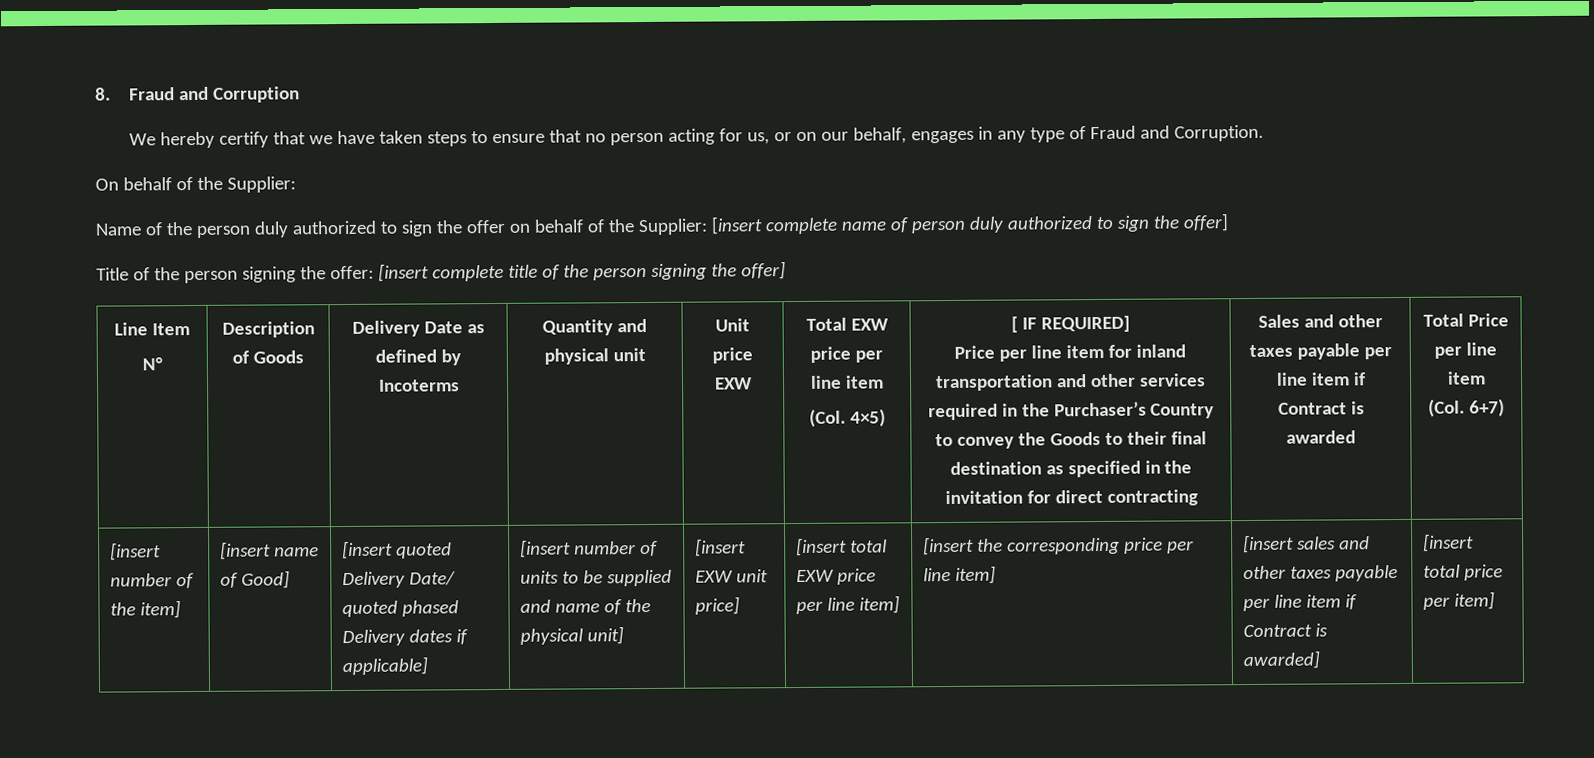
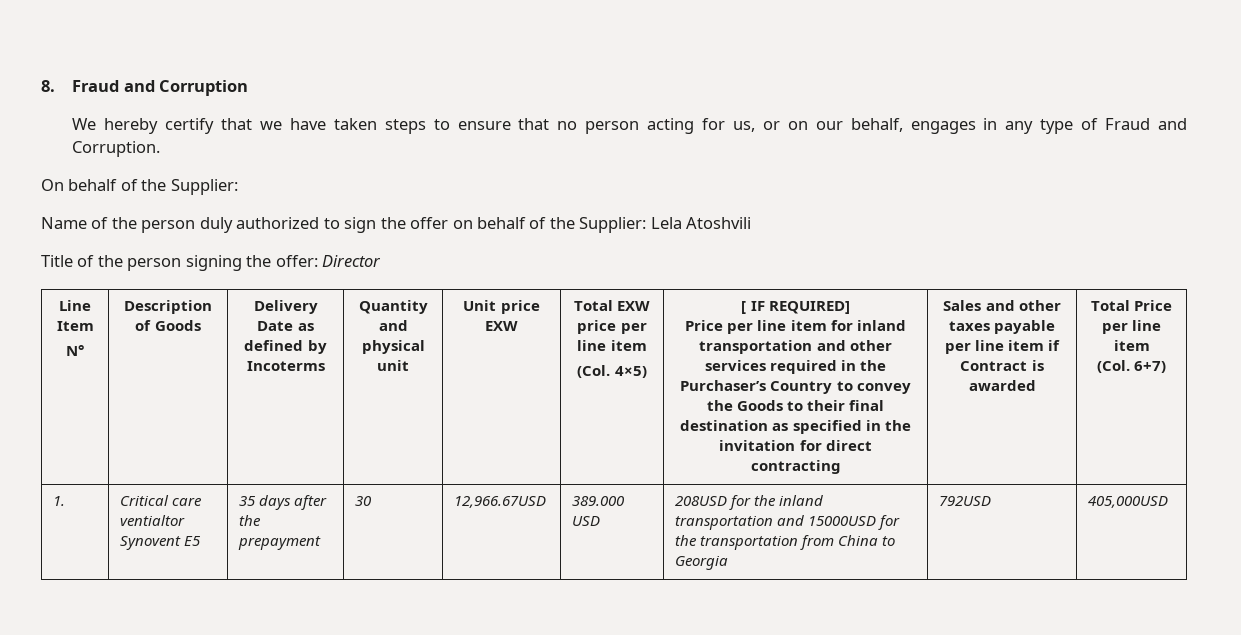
- Name of the person duly authorized to sign the offer on behalf of the Supplier: [insert complete name of person duly authorized to sign the offer]
+ Name of the person duly authorized to sign the offer on behalf of the Supplier: Lela Atoshvili
- Title of the person signing the offer: [insert complete title of the person signing the offer]
+ Title of the person signing the offer: Director
- [insert number of the item] | [insert name of Good] | [insert quoted Delivery Date/ quoted phased Delivery dates if applicable] | [insert number of units to be supplied and name of the physical unit] | [insert EXW unit price] | [insert total EXW price per line item] | [insert the corresponding price per line item] | [insert sales and other taxes payable per line item if Contract is awarded] | [insert total price per item]
+ 1. | Critical care ventialtor Synovent E5 | 35 days after the prepayment | 30 | 12,966.67USD | 389.000 USD | 208USD for the inland transportation and 15000USD for the transportation from China to Georgia | 792USD | 405,000USD

